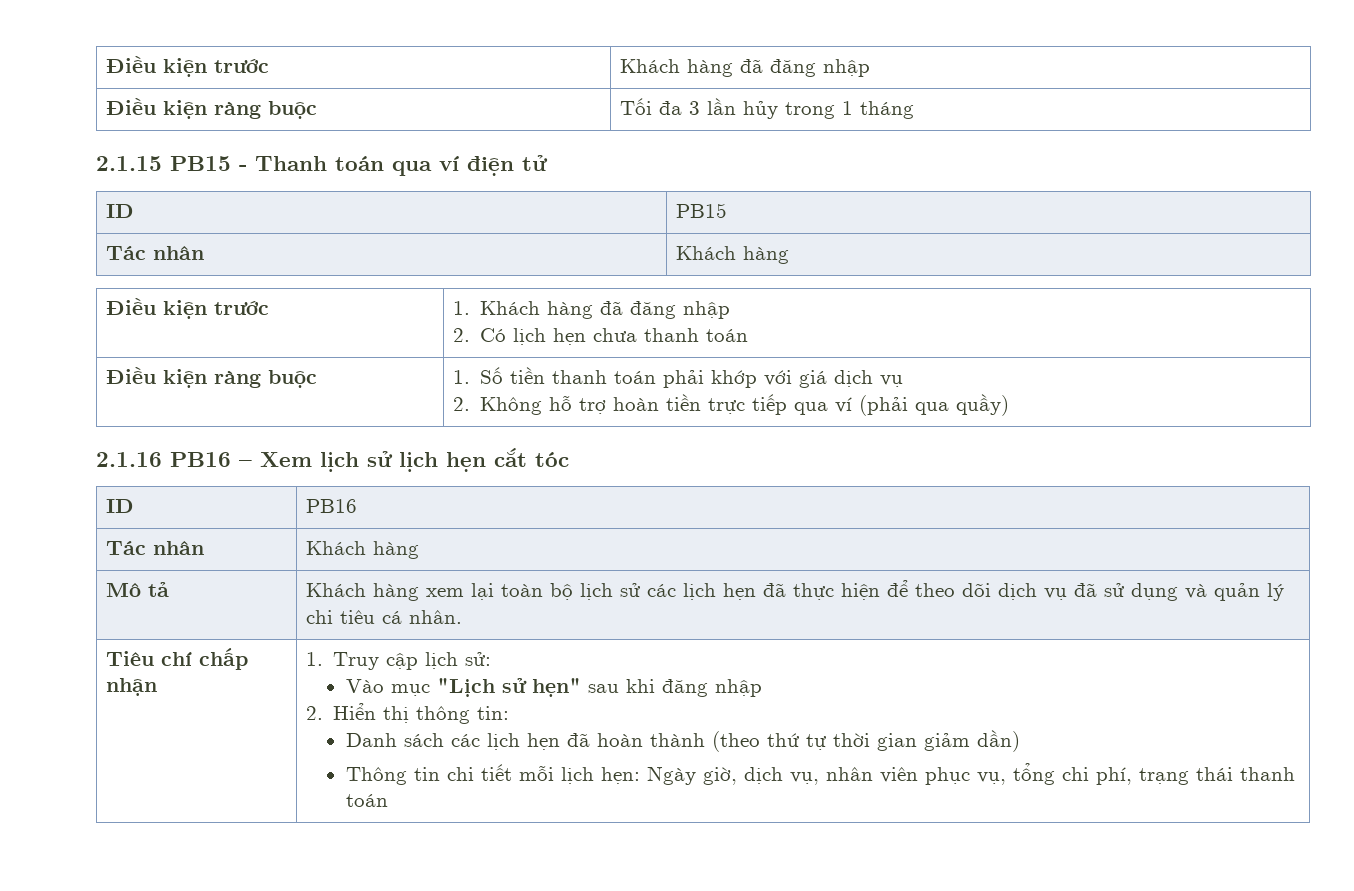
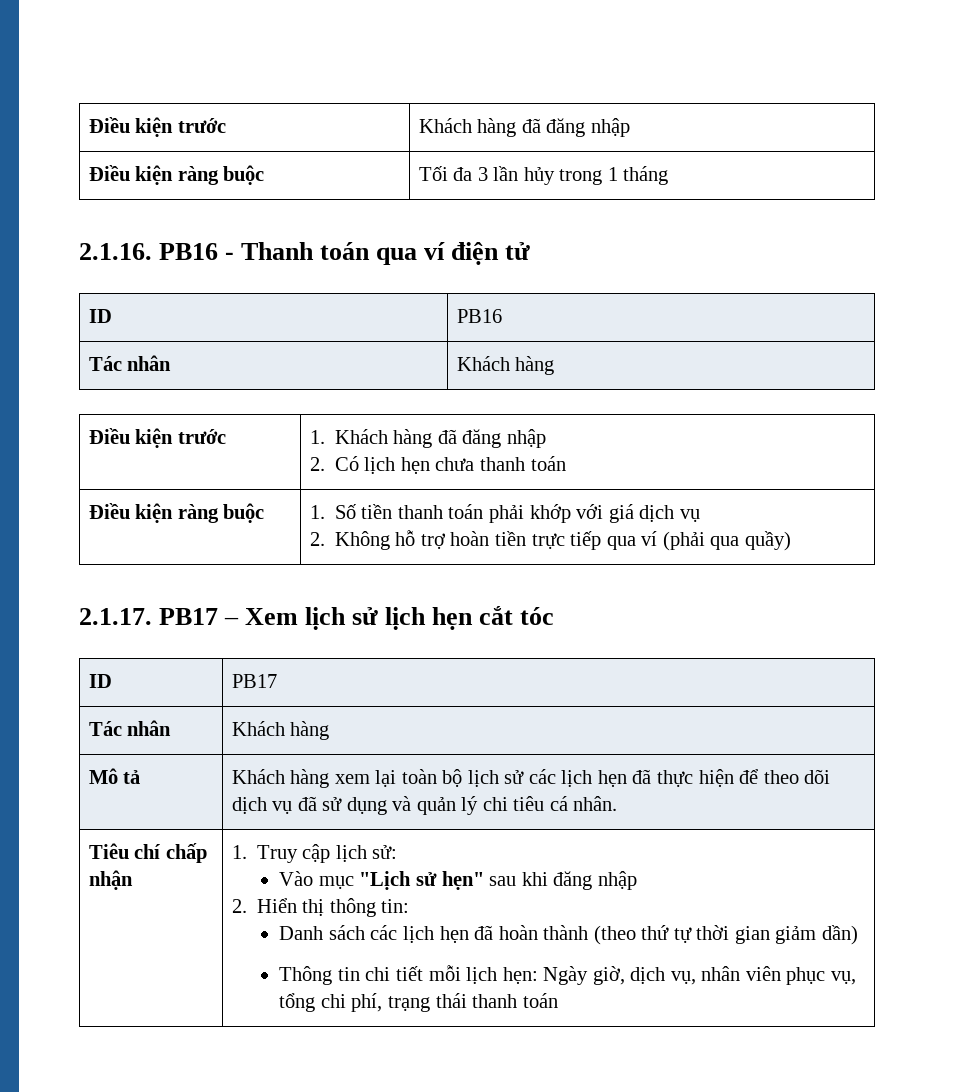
- 2.1.15 PB15 - Thanh toán qua ví điện tử
+ 2.1.16. PB16 - Thanh toán qua ví điện tử
- ID | PB15
+ ID | PB16
- 2.1.16 PB16 – Xem lịch sử lịch hẹn cắt tóc
+ 2.1.17. PB17 – Xem lịch sử lịch hẹn cắt tóc
- ID | PB16
+ ID | PB17

